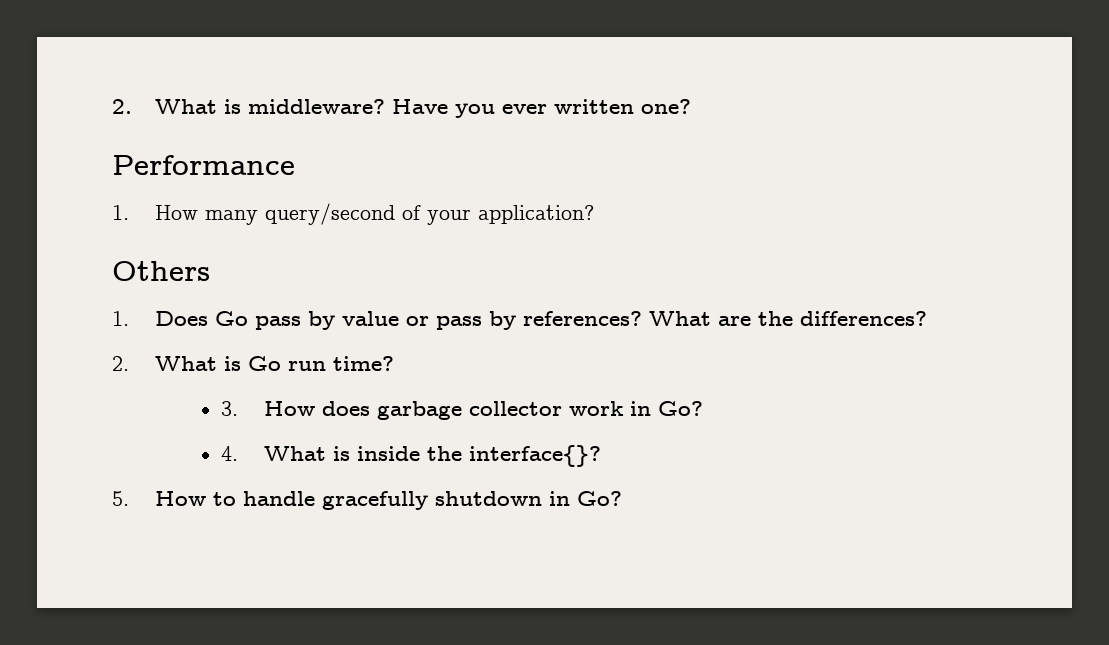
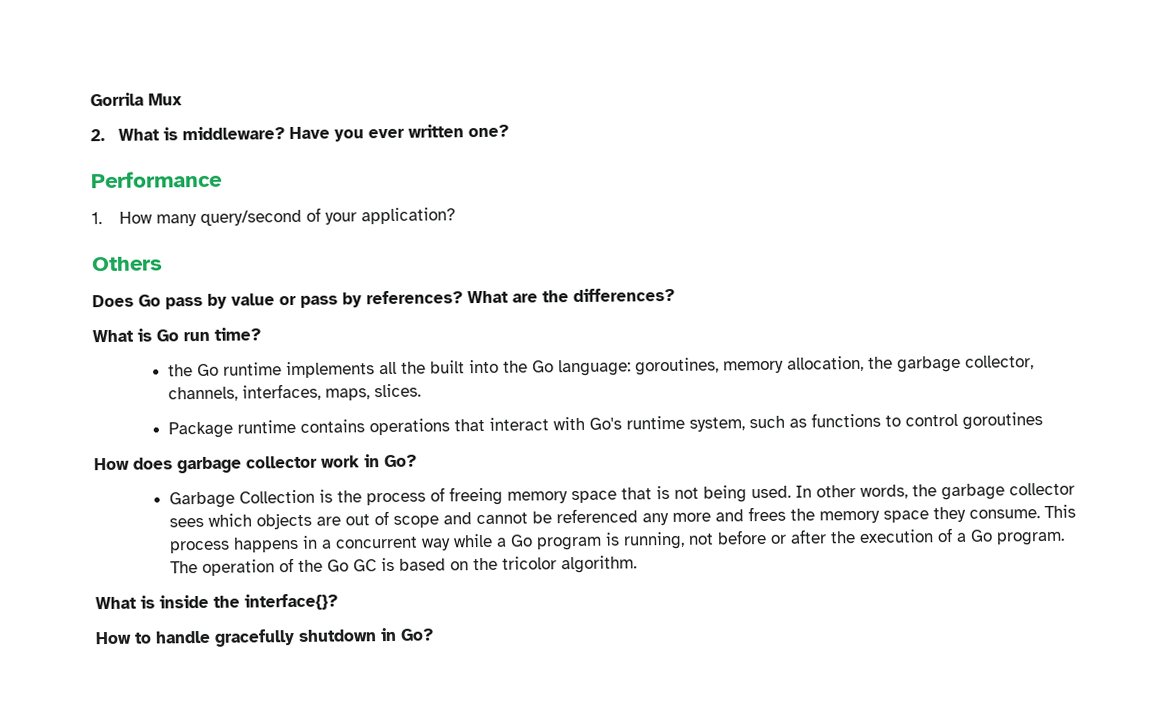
+ Gorrila Mux
- 1. Does Go pass by value or pass by references?
+ Does Go pass by value or pass by references?
- 2. What is Go run time?
+ What is Go run time?
- 3. How does garbage collector work in Go?
+ the Go runtime implements all the built into the Go language: goroutines, memory allocation, the garbage collector, channels, interfaces, maps, slices.
+ Package runtime contains operations that interact with Go's runtime system, such as functions to control goroutines
+ How does garbage collector work in Go?
- 4. What is inside the interface{}?
+ Garbage Collection is the process of freeing memory space that is not being used. In other words, the garbage collector sees which objects are out of scope and cannot be referenced any more and frees the memory space they consume. This process happens in a concurrent way while a Go program is running, not before or after the execution of a Go program. The operation of the Go GC is based on the tricolor algorithm.
+ What is inside the interface{}?
- 5. How to handle gracefully shutdown in Go?
+ How to handle gracefully shutdown in Go?

